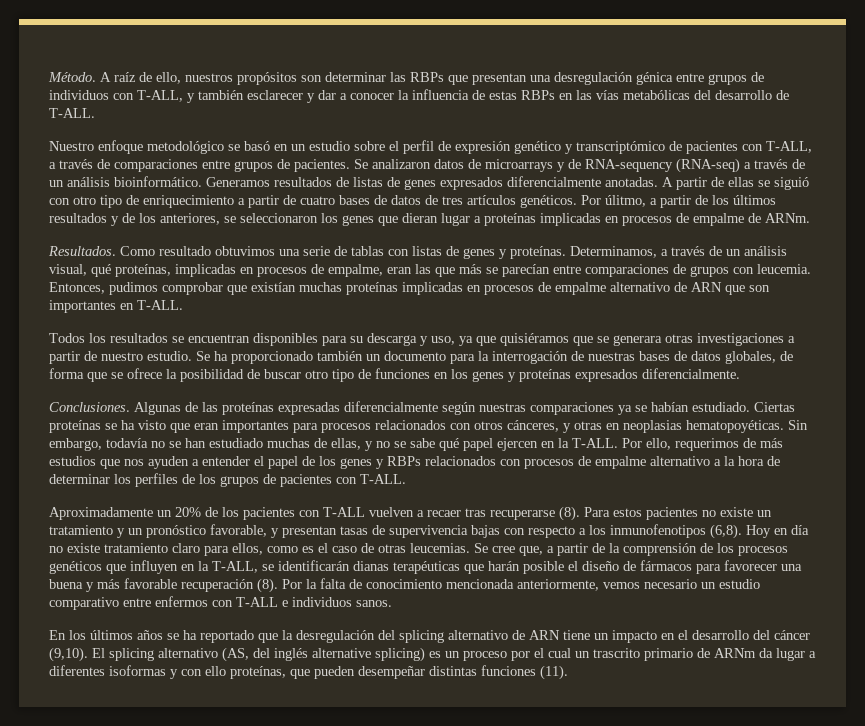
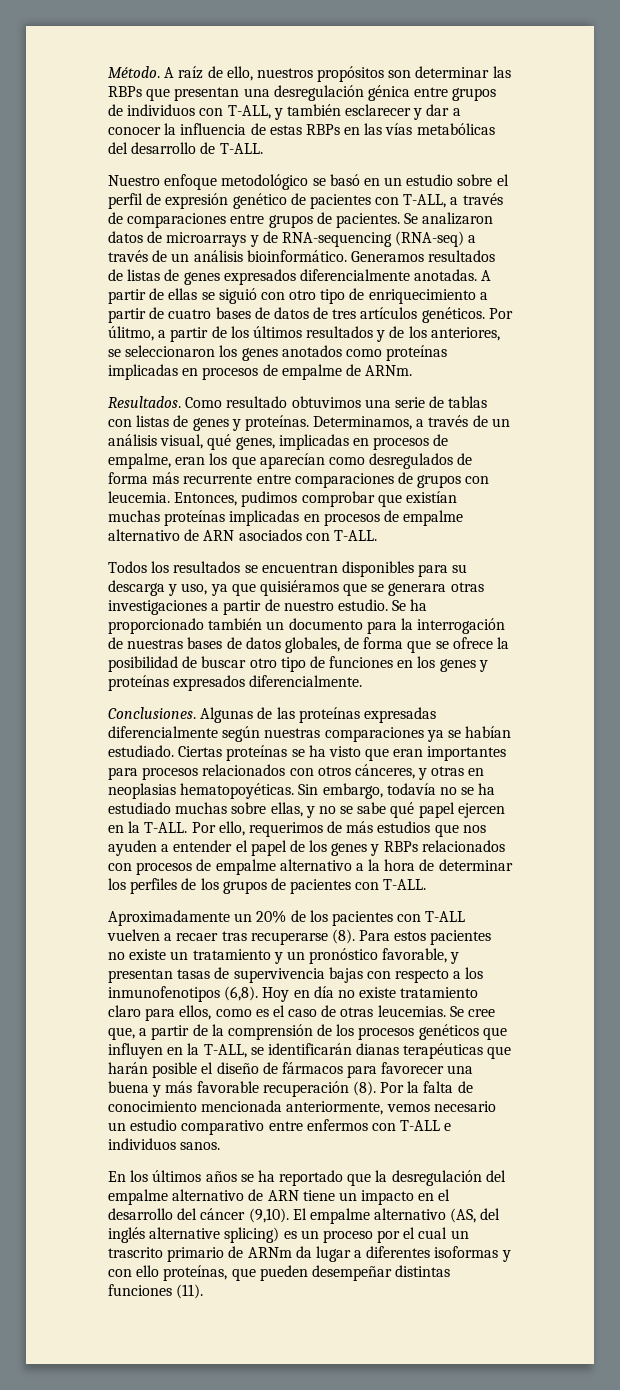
- Nuestro enfoque metodológico se basó en un estudio sobre el perfil de expresión genético y transcriptómico de pacientes con T-ALL, a través de comparaciones entre grupos de pacientes.
+ Nuestro enfoque metodológico se basó en un estudio sobre el perfil de expresión genético de pacientes con T-ALL, a través de comparaciones entre grupos de pacientes.
- Se analizaron datos de microarrays y de RNA-sequency (RNA-seq) a través de un análisis bioinformático.
+ Se analizaron datos de microarrays y de RNA-sequencing (RNA-seq) a través de un análisis bioinformático.
- Por úlitmo, a partir de los últimos resultados y de los anteriores, se seleccionaron los genes que dieran lugar a proteínas implicadas en procesos de empalme de ARNm.
+ Por úlitmo, a partir de los últimos resultados y de los anteriores, se seleccionaron los genes anotados como proteínas implicadas en procesos de empalme de ARNm.
- Determinamos, a través de un análisis visual, qué proteínas, implicadas en procesos de empalme, eran las que más se parecían entre comparaciones de grupos con leucemia.
+ Determinamos, a través de un análisis visual, qué genes, implicadas en procesos de empalme, eran los que aparecían como desregulados de forma más recurrente entre comparaciones de grupos con leucemia.
- Entonces, pudimos comprobar que existían muchas proteínas implicadas en procesos de empalme alternativo de ARN que son importantes en T-ALL.
+ Entonces, pudimos comprobar que existían muchas proteínas implicadas en procesos de empalme alternativo de ARN asociados con T-ALL.
- Sin embargo, todavía no se han estudiado muchas de ellas, y no se sabe qué papel ejercen en la T-ALL.
+ Sin embargo, todavía no se ha estudiado muchas sobre ellas, y no se sabe qué papel ejercen en la T-ALL.
- En los últimos años se ha reportado que la desregulación del splicing alternativo de ARN tiene un impacto en el desarrollo del cáncer (9,10).
+ En los últimos años se ha reportado que la desregulación del empalme alternativo de ARN tiene un impacto en el desarrollo del cáncer (9,10).
- El splicing alternativo (AS, del inglés alternative splicing) es un proceso por el cual un trascrito primario de ARNm da lugar a diferentes isoformas y con ello proteínas, que pueden desempeñar distintas funciones (11).
+ El empalme alternativo (AS, del inglés alternative splicing) es un proceso por el cual un trascrito primario de ARNm da lugar a diferentes isoformas y con ello proteínas, que pueden desempeñar distintas funciones (11).

